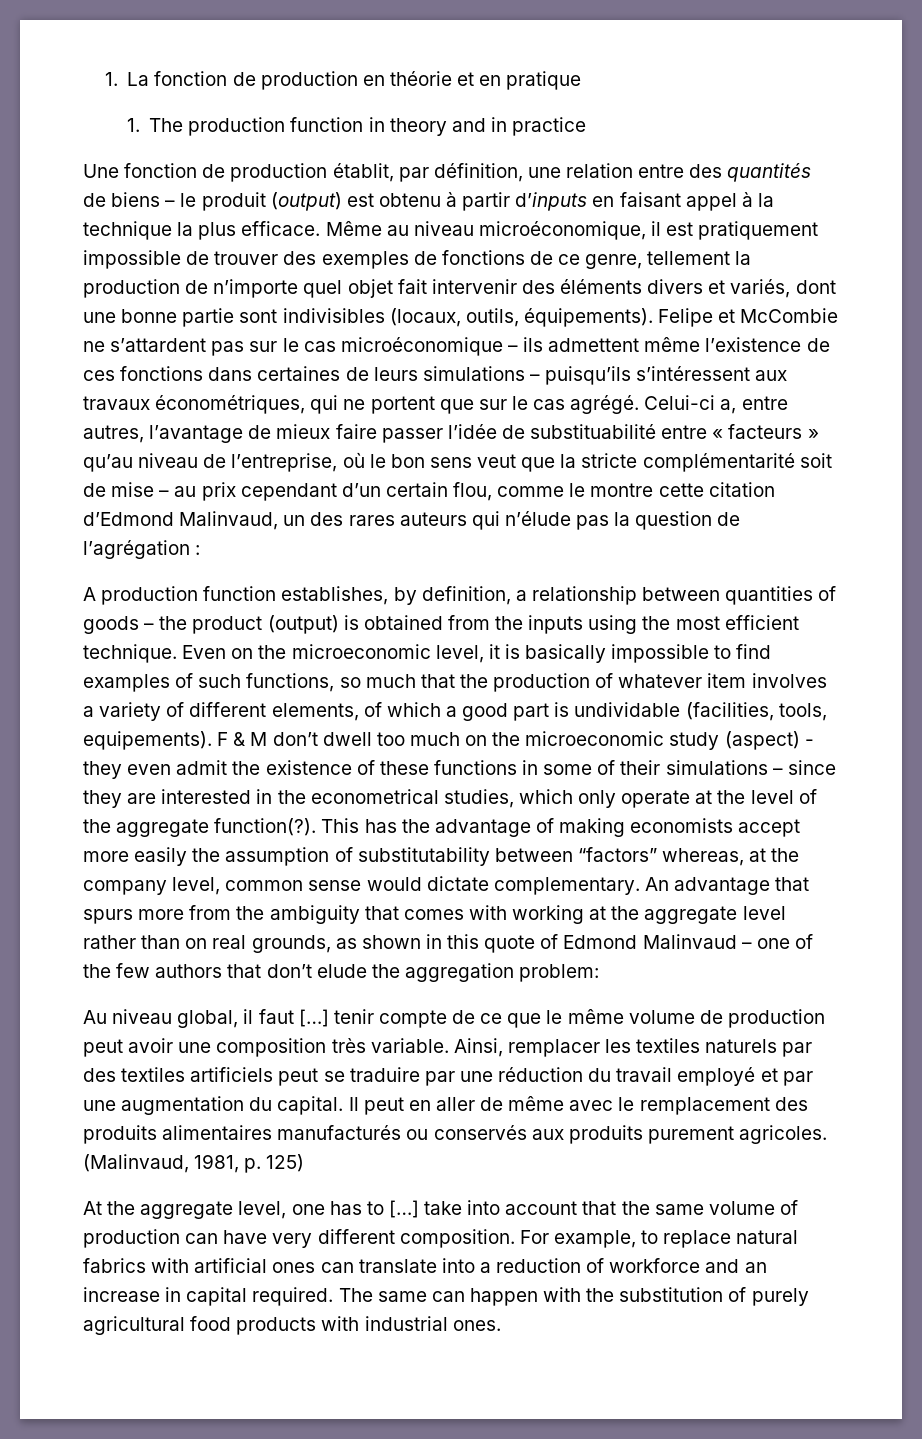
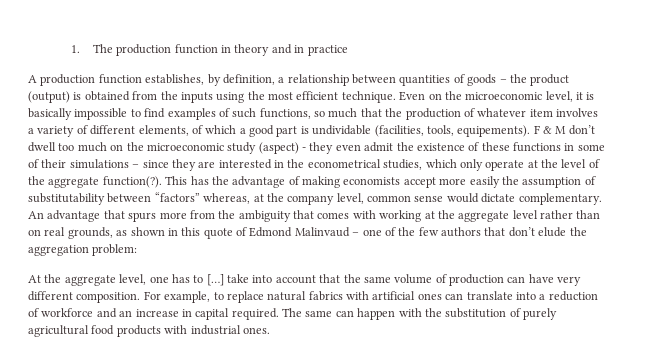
- 1. La fonction de production en théorie et en pratique
- Une fonction de production établit, par définition, une relation entre des quantités de biens – le produit (output) est obtenu à partir d’inputs en faisant appel à la technique la plus efficace. Même au niveau microéconomique, il est pratiquement impossible de trouver des exemples de fonctions de ce genre, tellement la production de n’importe quel objet fait intervenir des éléments divers et variés, dont une bonne partie sont indivisibles (locaux, outils, équipements). Felipe et McCombie ne s’attardent pas sur le cas microéconomique – ils admettent même l’existence de ces fonctions dans certaines de leurs simulations – puisqu’ils s’intéressent aux travaux économétriques, qui ne portent que sur le cas agrégé. Celui-ci a, entre autres, l’avantage de mieux faire passer l’idée de substituabilité entre « facteurs » qu’au niveau de l’entreprise, où le bon sens veut que la stricte complémentarité soit de mise – au prix cependant d’un certain flou, comme le montre cette citation d’Edmond Malinvaud, un des rares auteurs qui n’élude pas la question de l’agrégation :
- Au niveau global, il faut […] tenir compte de ce que le même volume de production peut avoir une composition très variable. Ainsi, remplacer les textiles naturels par des textiles artificiels peut se traduire par une réduction du travail employé et par une augmentation du capital. Il peut en aller de même avec le remplacement des produits alimentaires manufacturés ou conservés aux produits purement agricoles. (Malinvaud, 1981, p. 125)

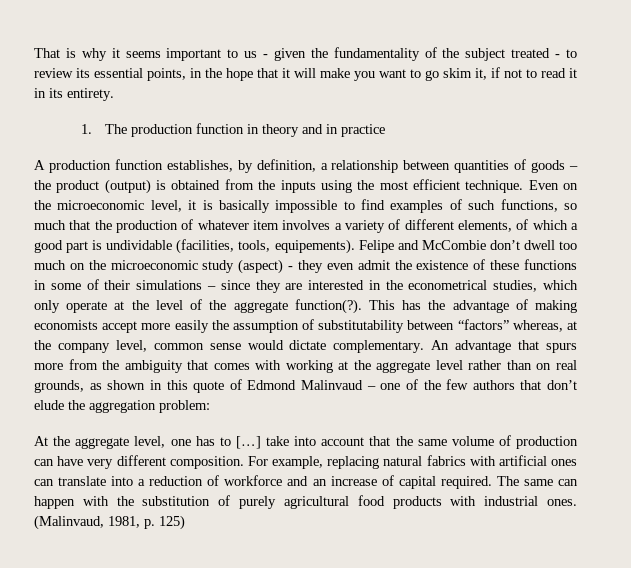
+ That is why it seems important to us - given the fundamentality of the subject treated - to review its essential points, in the hope that it will make you want to go skim it, if not to read it in its entirety.
- F & M don’t dwell too much on the microeconomic study (aspect) - they even admit the existence of these functions in some of their simulations – since they are interested in the econometrical studies, which only operate at the level of the aggregate function(?).
+ Felipe and McCombie don’t dwell too much on the microeconomic study (aspect) - they even admit the existence of these functions in some of their simulations – since they are interested in the econometrical studies, which only operate at the level of the aggregate function(?).
- For example, to replace natural fabrics with artificial ones can translate into a reduction of workforce and an increase in capital required.
+ For example, replacing natural fabrics with artificial ones can translate into a reduction of workforce and an increase of capital required.
+ (Malinvaud, 1981, p. 125)

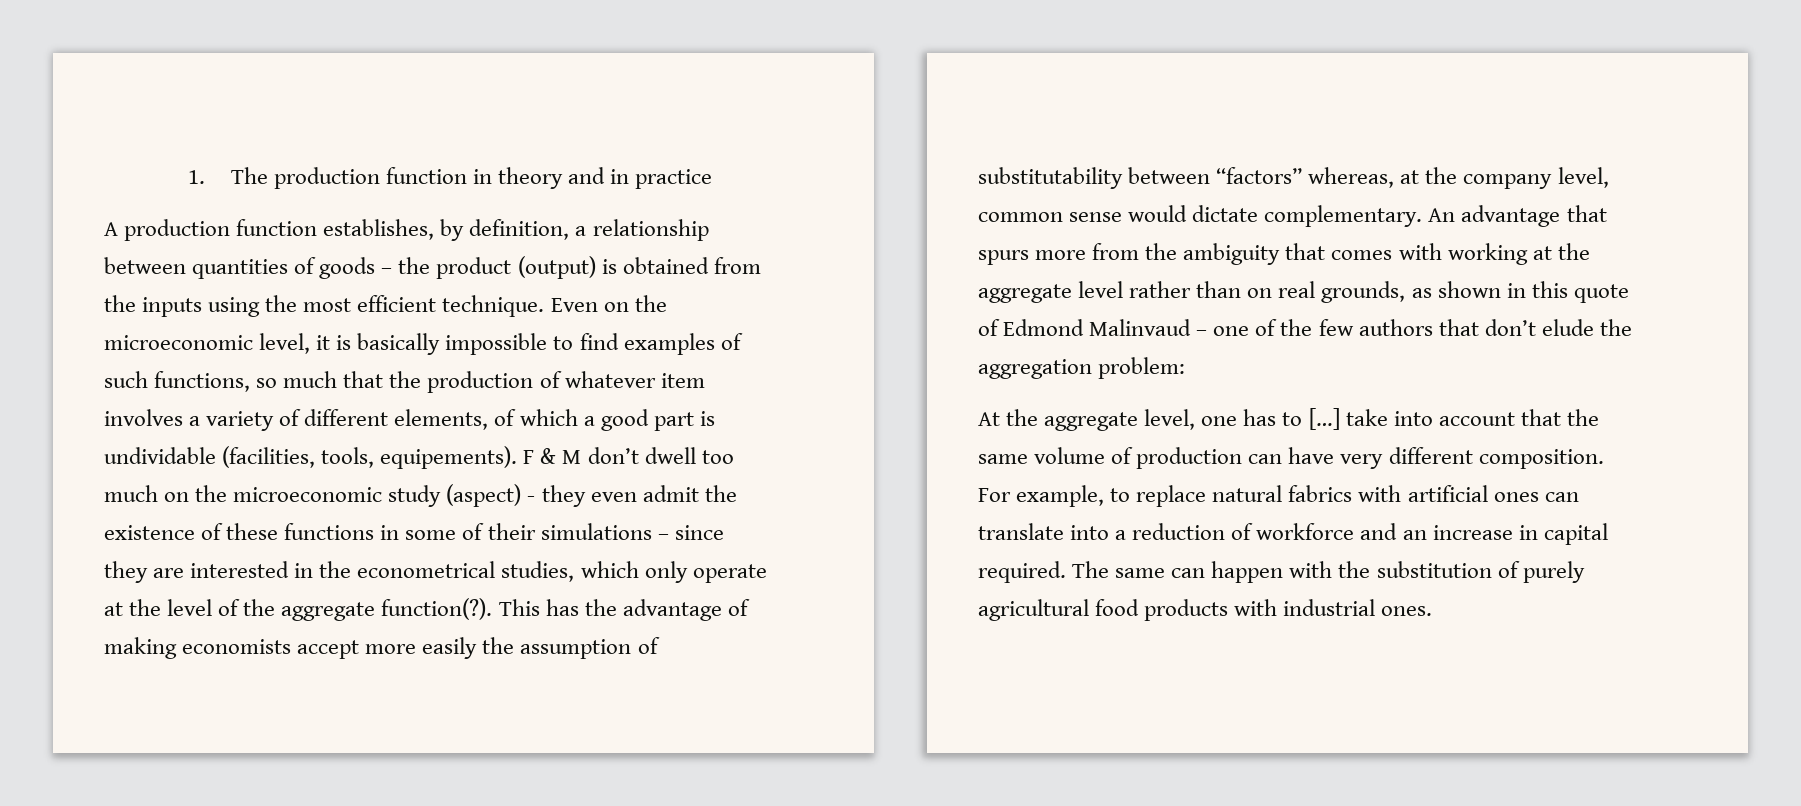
- That is why it seems important to us - given the fundamentality of the subject treated - to review its essential points, in the hope that it will make you want to go skim it, if not to read it in its entirety.
- Felipe and McCombie don’t dwell too much on the microeconomic study (aspect) - they even admit the existence of these functions in some of their simulations – since they are interested in the econometrical studies, which only operate at the level of the aggregate function(?).
+ F & M don’t dwell too much on the microeconomic study (aspect) - they even admit the existence of these functions in some of their simulations – since they are interested in the econometrical studies, which only operate at the level of the aggregate function(?).
- For example, replacing natural fabrics with artificial ones can translate into a reduction of workforce and an increase of capital required.
+ For example, to replace natural fabrics with artificial ones can translate into a reduction of workforce and an increase in capital required.
- (Malinvaud, 1981, p. 125)

